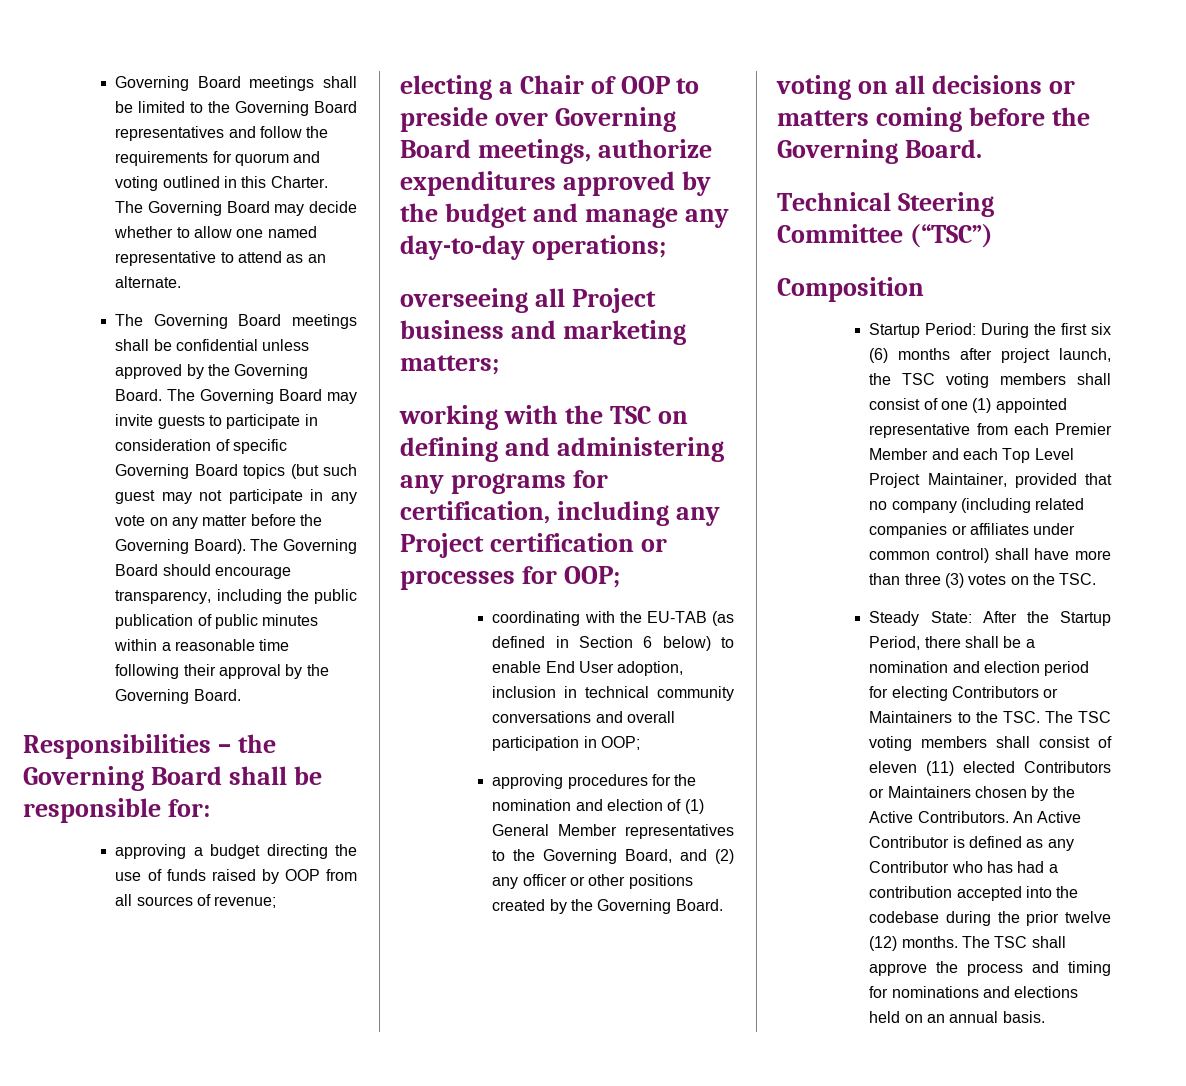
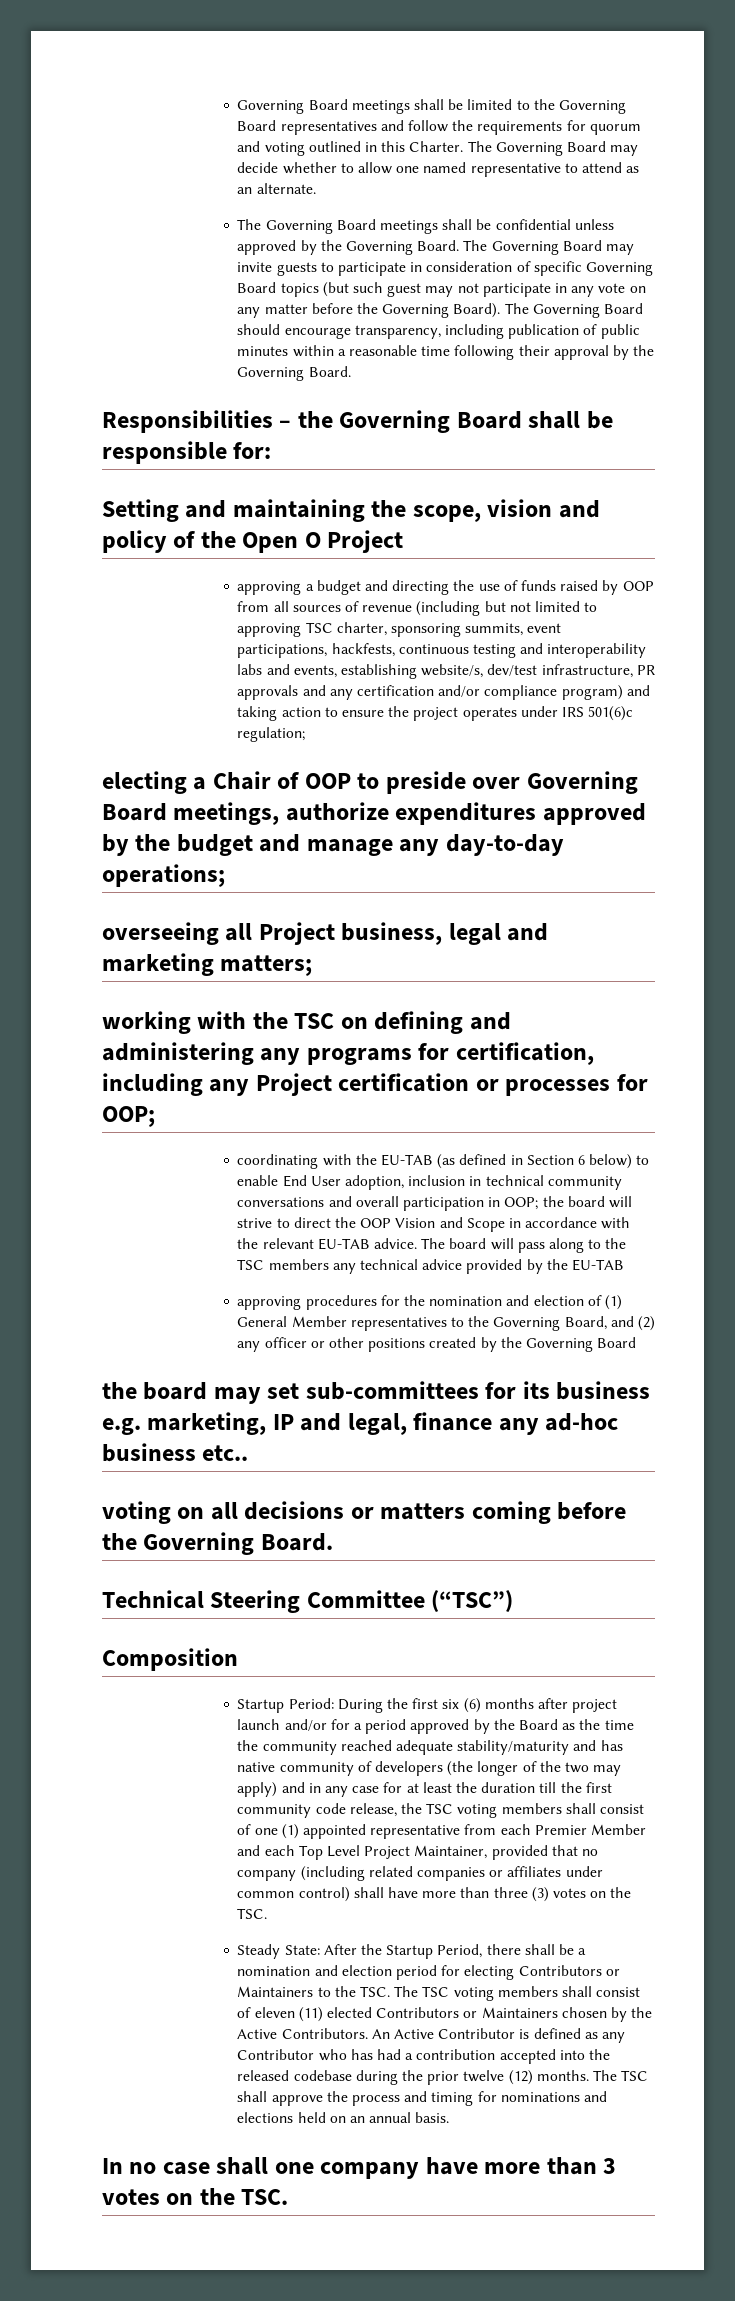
- The Governing Board should encourage transparency, including the public publication of public minutes within a reasonable time following their approval by the Governing Board.
+ The Governing Board should encourage transparency, including publication of public minutes within a reasonable time following their approval by the Governing Board.
+ Setting and maintaining the scope, vision and policy of the Open O Project
- approving a budget directing the use of funds raised by OOP from all sources of revenue;
+ approving a budget and directing the use of funds raised by OOP from all sources of revenue (including but not limited to approving TSC charter, sponsoring summits, event participations, hackfests, continuous testing and interoperability labs and events, establishing website/s, dev/test infrastructure, PR approvals and any certification and/or compliance program) and taking action to ensure the project operates under IRS 501(6)c regulation;
- overseeing all Project business and marketing matters;
+ overseeing all Project business, legal and marketing matters;
- coordinating with the EU-TAB (as defined in Section 6 below) to enable End User adoption, inclusion in technical community conversations and overall participation in OOP;
+ coordinating with the EU-TAB (as defined in Section 6 below) to enable End User adoption, inclusion in technical community conversations and overall participation in OOP; the board will strive to direct the OOP Vision and Scope in accordance with the relevant EU-TAB advice. The board will pass along to the TSC members any technical advice provided by the EU-TAB
- approving procedures for the nomination and election of (1) General Member representatives to the Governing Board, and (2) any officer or other positions created by the Governing Board.
+ approving procedures for the nomination and election of (1) General Member representatives to the Governing Board, and (2) any officer or other positions created by the Governing Board
+ the board may set sub-committees for its business e.g. marketing, IP and legal, finance any ad-hoc business etc..
- Startup Period: During the first six (6) months after project launch, the TSC voting members shall consist of one (1) appointed representative from each Premier Member and each Top Level Project Maintainer, provided that no company (including related companies or affiliates under common control) shall have more than three (3) votes on the TSC.
+ Startup Period: During the first six (6) months after project launch and/or for a period approved by the Board as the time the community reached adequate stability/maturity and has native community of developers (the longer of the two may apply) and in any case for at least the duration till the first community code release, the TSC voting members shall consist of one (1) appointed representative from each Premier Member and each Top Level Project Maintainer, provided that no company (including related companies or affiliates under common control) shall have more than three (3) votes on the TSC.
- An Active Contributor is defined as any Contributor who has had a contribution accepted into the codebase during the prior twelve (12) months.
+ An Active Contributor is defined as any Contributor who has had a contribution accepted into the released codebase during the prior twelve (12) months.
+ In no case shall one company have more than 3 votes on the TSC.

